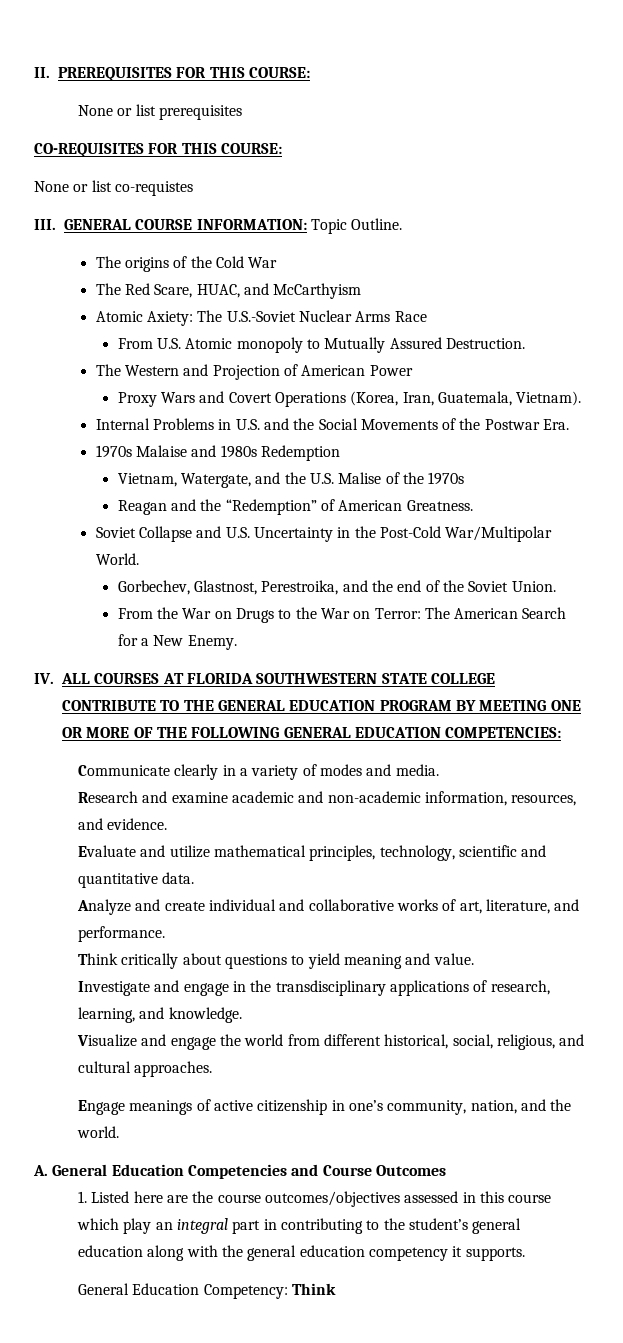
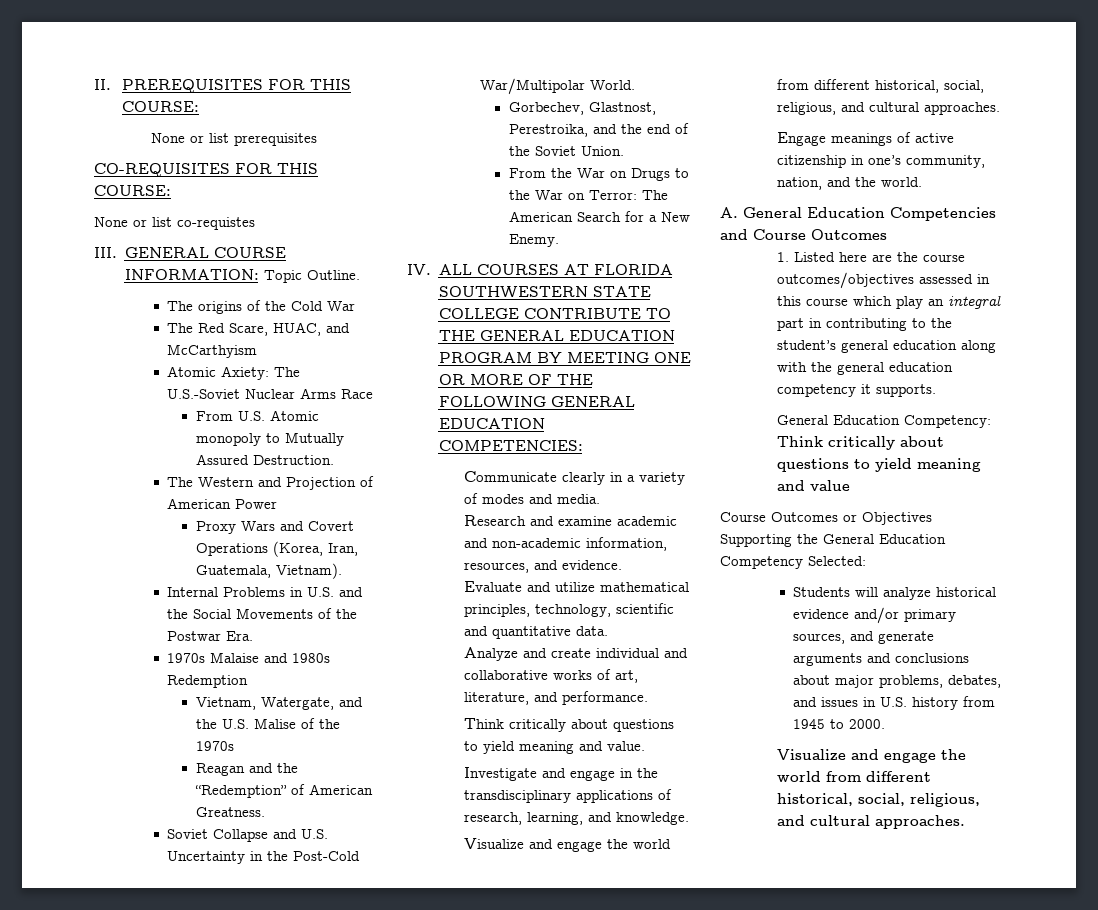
- General Education Competency: Think
+ General Education Competency: Think critically about questions to yield meaning and value
+ Course Outcomes or Objectives Supporting the General Education Competency Selected:
+ Students will analyze historical evidence and/or primary sources, and generate arguments and conclusions about major problems, debates, and issues in U.S. history from 1945 to 2000.
+ Visualize and engage the world from different historical, social, religious, and cultural approaches.

